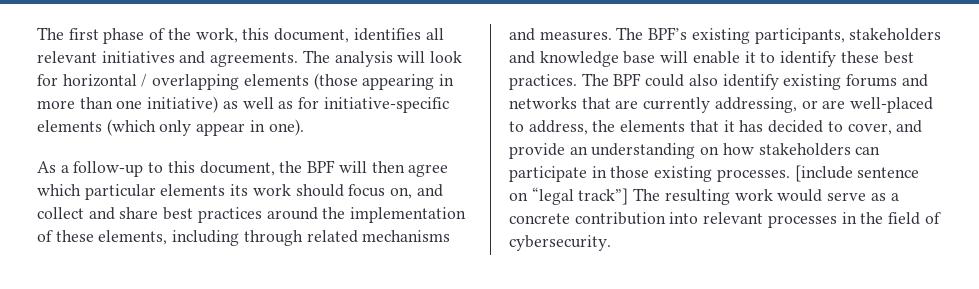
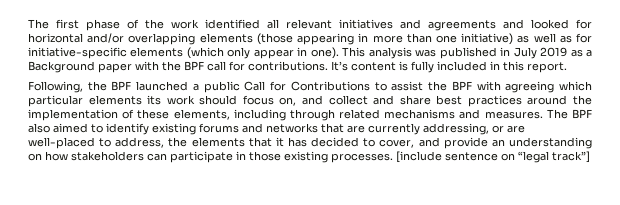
- The first phase of the work, this document, identifies all relevant initiatives and agreements. The analysis will look for horizontal / overlapping elements (those appearing in more than one initiative) as well as for initiative-specific elements (which only appear in one).
- As a follow-up to this document, the BPF will then agree which particular elements its work should focus on, and collect and share best practices around the implementation of these elements, including through related mechanisms and measures.
+ The first phase of the work identified all relevant initiatives and agreements and looked for horizontal and/or overlapping elements (those appearing in more than one initiative) as well as for initiative-specific elements (which only appear in one). This analysis was published in July 2019 as a Background paper with the BPF call for contributions. It’s content is fully included in this report.
+ Following, the BPF launched a public Call for Contributions to assist the BPF with agreeing which particular elements its work should focus on, and collect and share best practices around the implementation of these elements, including through related mechanisms and measures.
- The BPF’s existing participants, stakeholders and knowledge base will enable it to identify these best practices. The BPF could also identify existing forums and networks that are currently addressing, or are well-placed to address, the elements that it has decided to cover, and provide an understanding on how stakeholders can participate in those existing processes.
+ The BPF also aimed to identify existing forums and networks that are currently addressing, or are well-placed to address, the elements that it has decided to cover, and provide an understanding on how stakeholders can participate in those existing processes.
- [include sentence on “legal track”] The resulting work would serve as a concrete contribution into relevant processes in the field of cybersecurity.
+ [include sentence on “legal track”]

